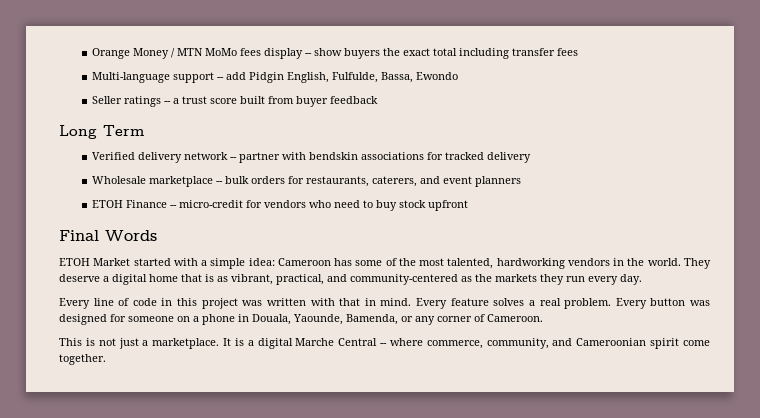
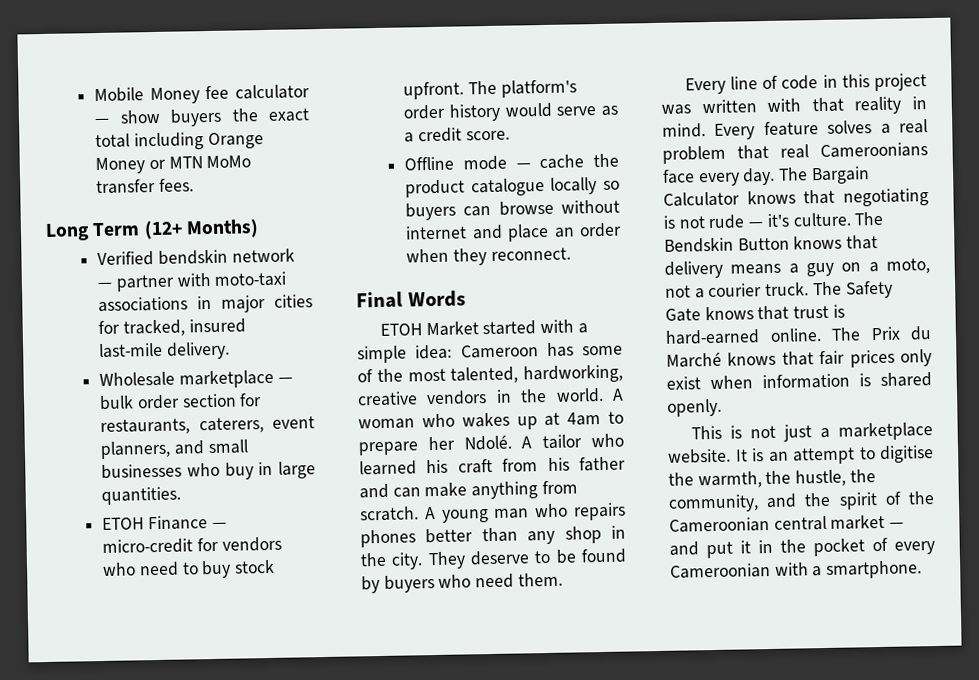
- Orange Money / MTN MoMo fees display -- show buyers the exact total including transfer fees
- Multi-language support -- add Pidgin English, Fulfulde, Bassa, Ewondo
- Seller ratings -- a trust score built from buyer feedback
+ Mobile Money fee calculator — show buyers the exact total including Orange Money or MTN MoMo transfer fees.
- Long Term
+ Long Term (12+ Months)
- Verified delivery network -- partner with bendskin associations for tracked delivery
- Wholesale marketplace -- bulk orders for restaurants, caterers, and event planners
+ Verified bendskin network — partner with moto-taxi associations in major cities for tracked, insured last-mile delivery.
+ Wholesale marketplace — bulk order section for restaurants, caterers, event planners, and small businesses who buy in large quantities.
- ETOH Finance -- micro-credit for vendors who need to buy stock upfront
+ ETOH Finance — micro-credit for vendors who need to buy stock upfront. The platform's order history would serve as a credit score.
+ Offline mode — cache the product catalogue locally so buyers can browse without internet and place an order when they reconnect.
- ETOH Market started with a simple idea: Cameroon has some of the most talented, hardworking vendors in the world.
+ ETOH Market started with a simple idea: Cameroon has some of the most talented, hardworking, creative vendors in the world.
- They deserve a digital home that is as vibrant, practical, and community-centered as the markets they run every day.
+ A woman who wakes up at 4am to prepare her Ndolé. A tailor who learned his craft from his father and can make anything from scratch. A young man who repairs phones better than any shop in the city. They deserve to be found by buyers who need them.
- Every line of code in this project was written with that in mind.
+ Every line of code in this project was written with that reality in mind.
- Every feature solves a real problem. Every button was designed for someone on a phone in Douala, Yaounde, Bamenda, or any corner of Cameroon.
+ Every feature solves a real problem that real Cameroonians face every day. The Bargain Calculator knows that negotiating is not rude — it's culture. The Bendskin Button knows that delivery means a guy on a moto, not a courier truck. The Safety Gate knows that trust is hard-earned online. The Prix du Marché knows that fair prices only exist when information is shared openly.
- This is not just a marketplace. It is a digital Marche Central -- where commerce, community, and Cameroonian spirit come together.
+ This is not just a marketplace website. It is an attempt to digitise the warmth, the hustle, the community, and the spirit of the Cameroonian central market — and put it in the pocket of every Cameroonian with a smartphone.

